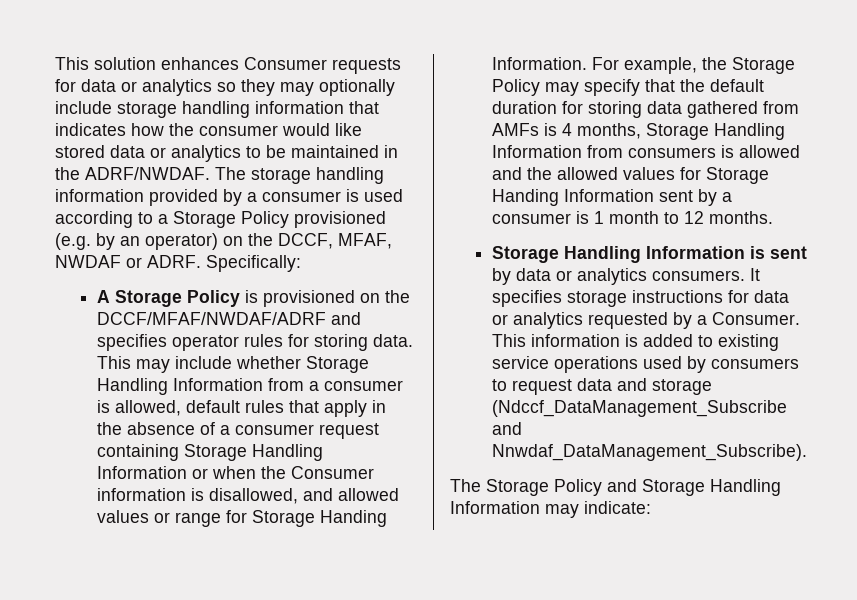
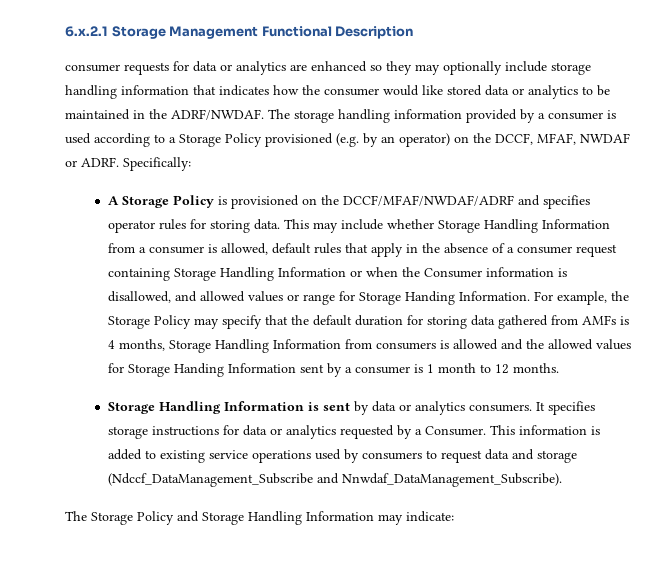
- This solution enhances Consumer requests for data or analytics so they may optionally include storage handling information that indicates how the consumer would like stored data or analytics to be maintained in the ADRF/NWDAF.
+ 6.x.2.1 Storage Management Functional Description
+ consumer requests for data or analytics are enhanced so they may optionally include storage handling information that indicates how the consumer would like stored data or analytics to be maintained in the ADRF/NWDAF.

